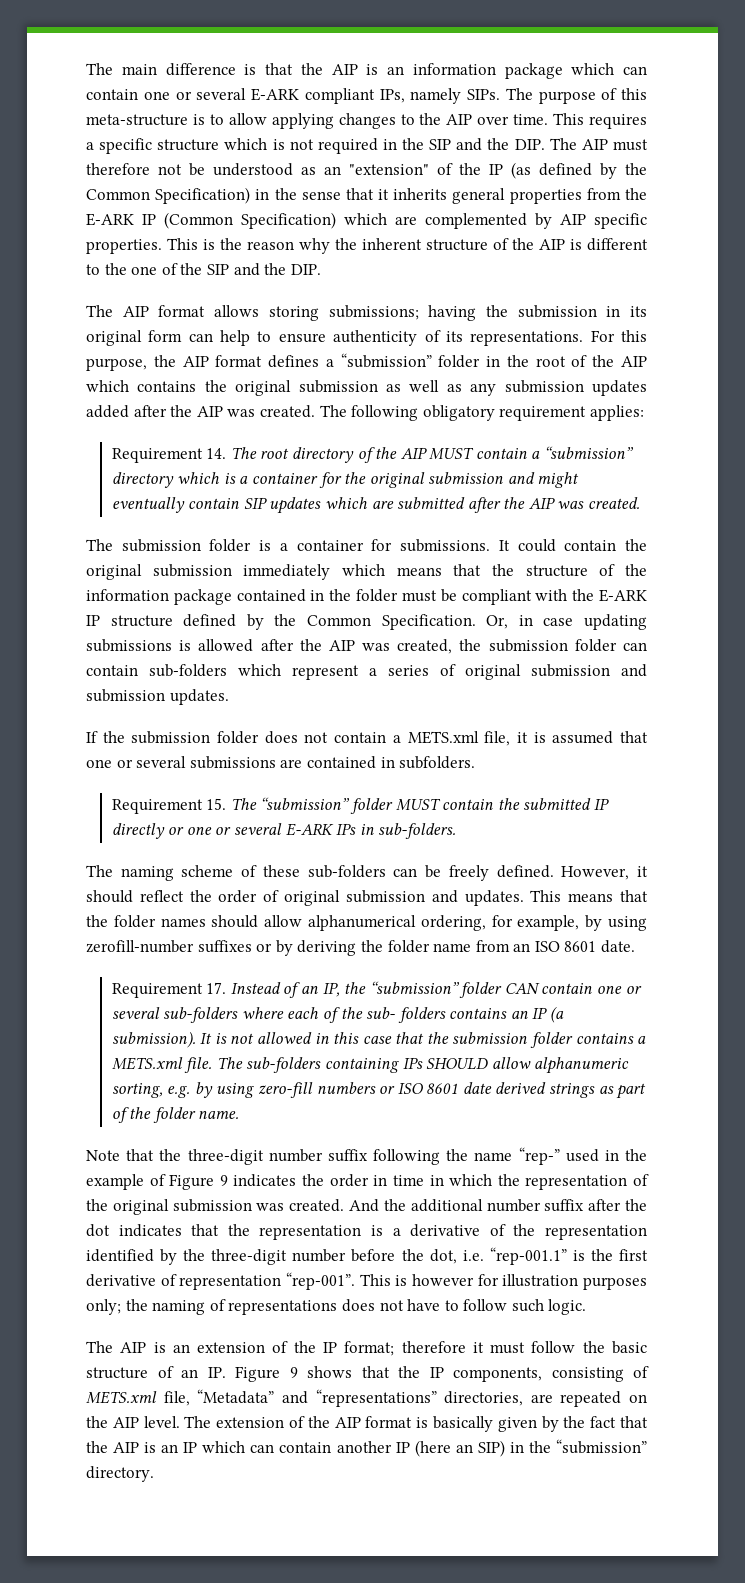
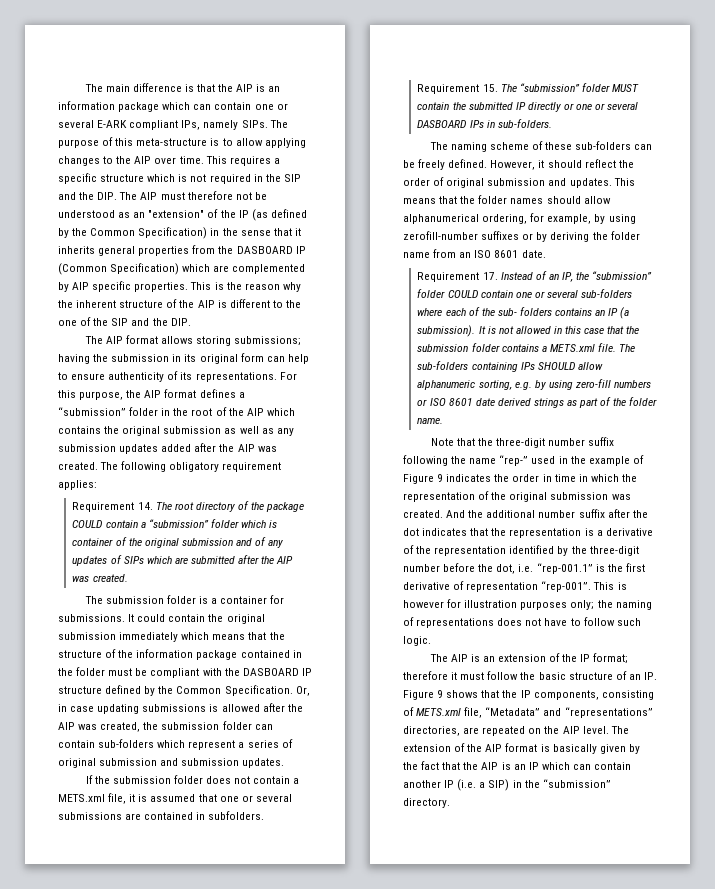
- This requires a specific structure which is not required in the SIP and the DIP. The AIP must therefore not be understood as an "extension" of the IP (as defined by the Common Specification) in the sense that it inherits general properties from the E-ARK IP (Common Specification) which are complemented by AIP specific properties.
+ This requires a specific structure which is not required in the SIP and the DIP. The AIP must therefore not be understood as an "extension" of the IP (as defined by the Common Specification) in the sense that it inherits general properties from the DASBOARD IP (Common Specification) which are complemented by AIP specific properties.
- Requirement 14. The root directory of the AIP MUST contain a “submission” directory which is a container for the original submission and might eventually contain SIP updates which are submitted after the AIP was created.
+ Requirement 14. The root directory of the package COULD contain a “submission” folder which is container of the original submission and of any updates of SIPs which are submitted after the AIP was created.
- It could contain the original submission immediately which means that the structure of the information package contained in the folder must be compliant with the E-ARK IP structure defined by the Common Specification.
+ It could contain the original submission immediately which means that the structure of the information package contained in the folder must be compliant with the DASBOARD IP structure defined by the Common Specification.
- Requirement 15. The “submission” folder MUST contain the submitted IP directly or one or several E-ARK IPs in sub-folders.
+ Requirement 15. The “submission” folder MUST contain the submitted IP directly or one or several DASBOARD IPs in sub-folders.
- Requirement 17. Instead of an IP, the “submission” folder CAN contain one or several sub-folders where each of the sub- folders contains an IP (a submission).
+ Requirement 17. Instead of an IP, the “submission” folder COULD contain one or several sub-folders where each of the sub- folders contains an IP (a submission).
- The extension of the AIP format is basically given by the fact that the AIP is an IP which can contain another IP (here an SIP) in the “submission” directory.
+ The extension of the AIP format is basically given by the fact that the AIP is an IP which can contain another IP (i.e. a SIP) in the “submission” directory.

